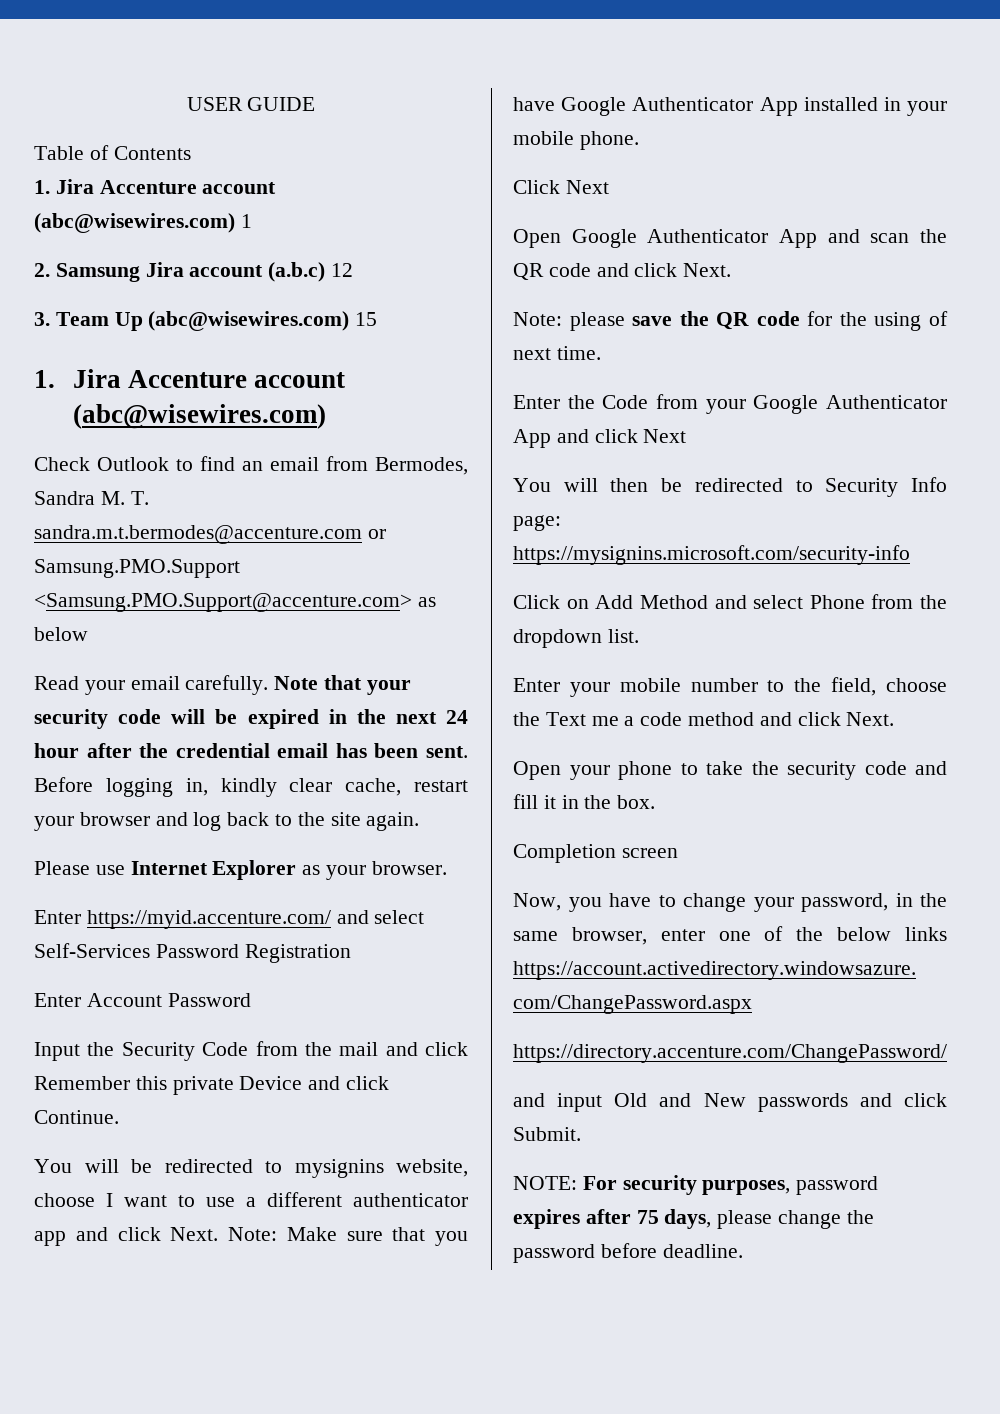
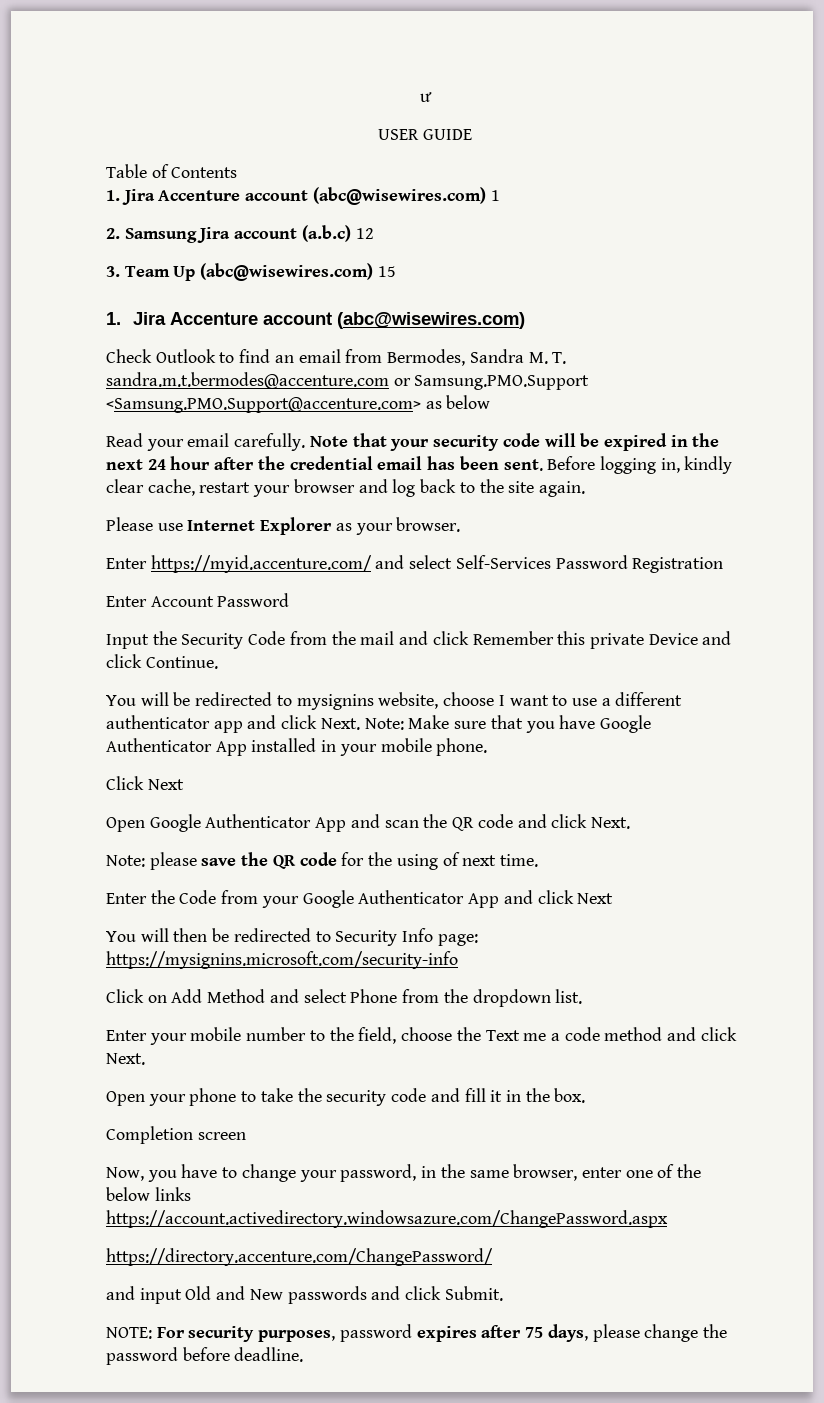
+ ư

